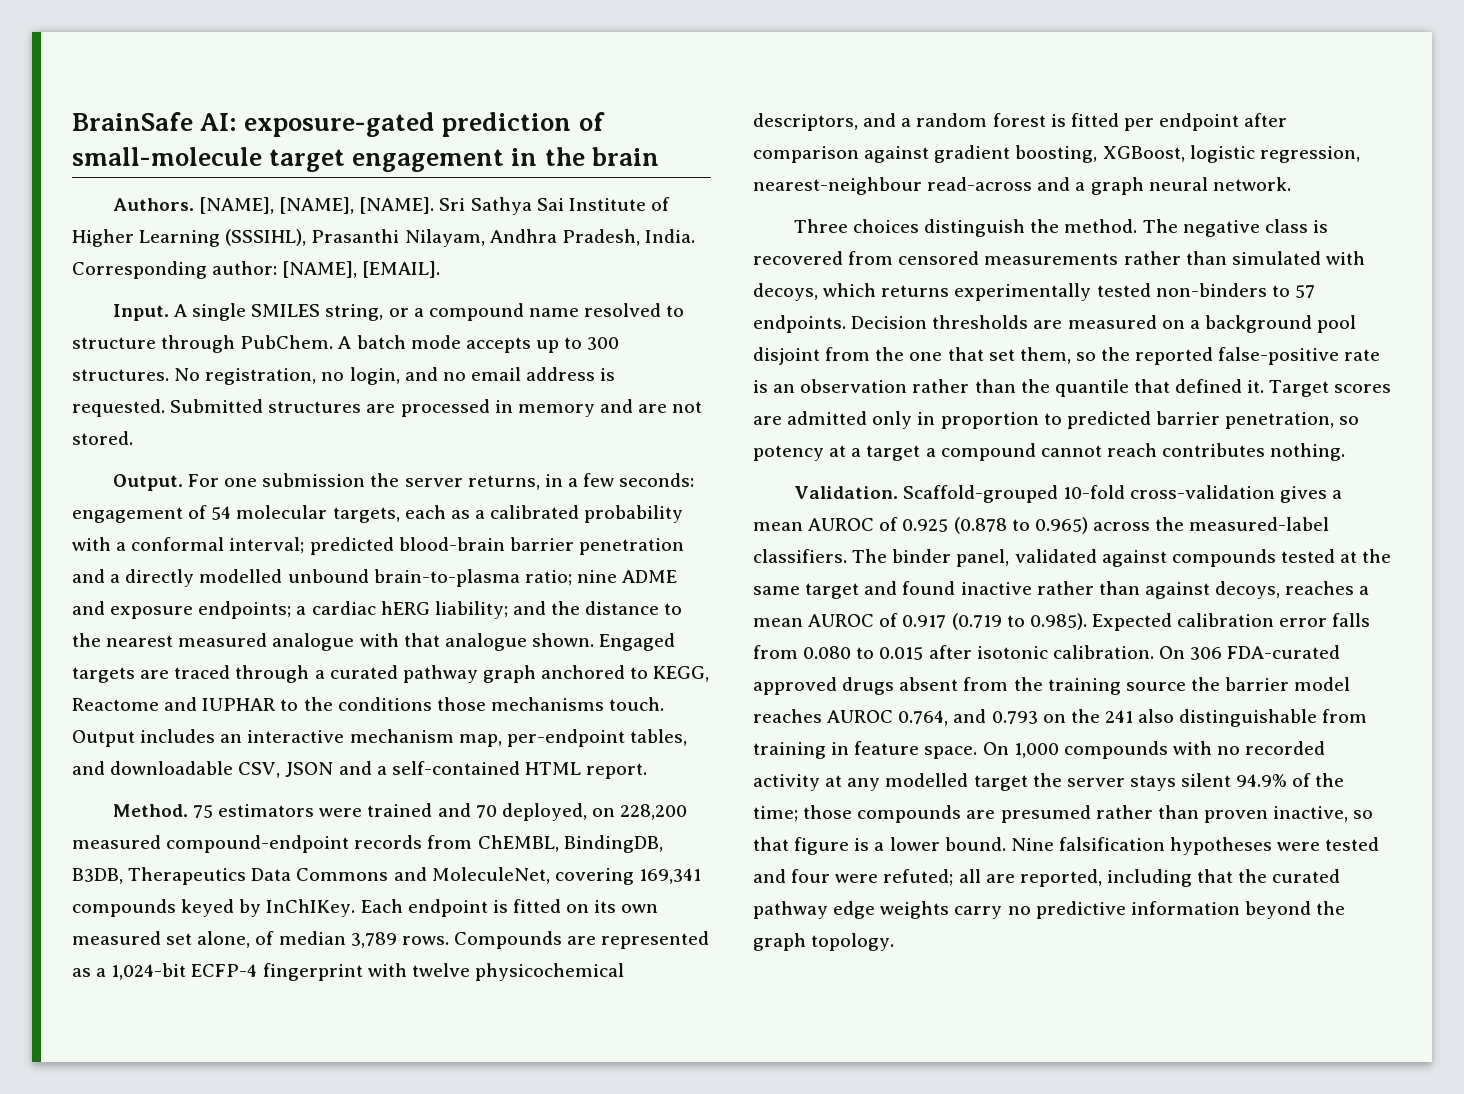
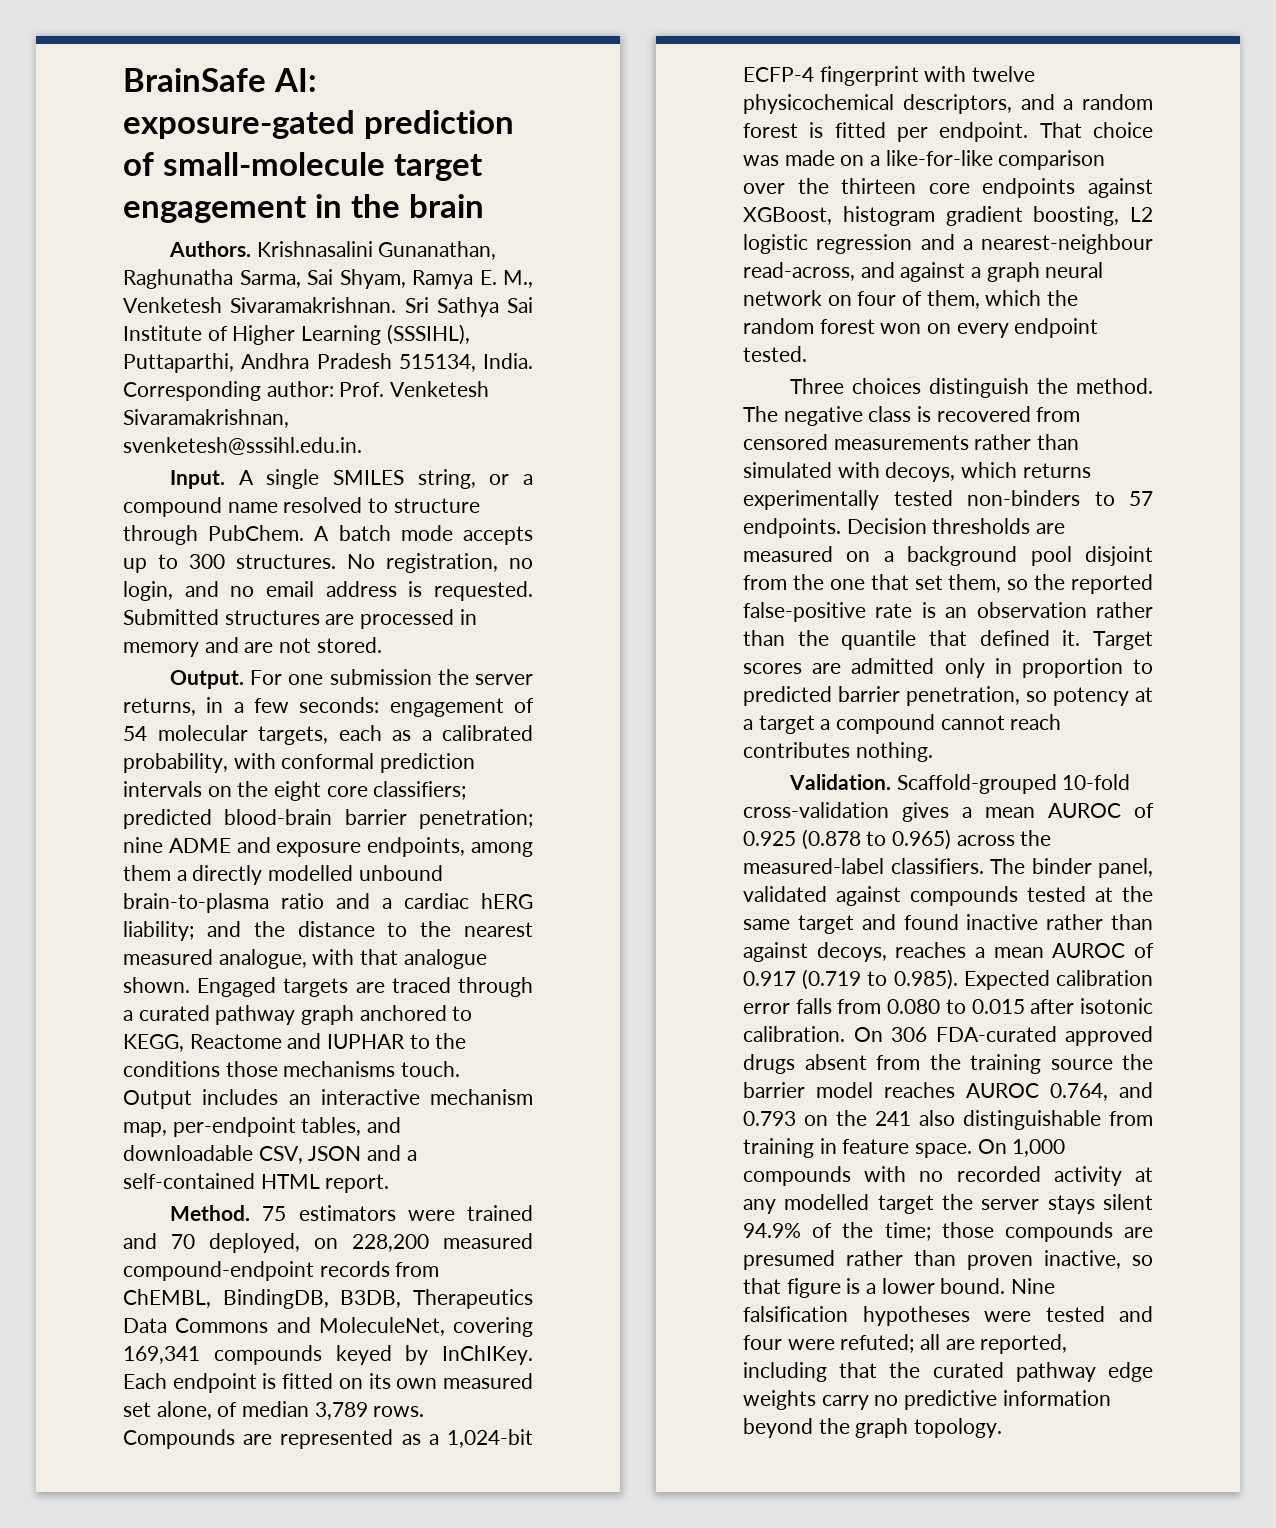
- [NAME], [NAME], [NAME].
+ Krishnasalini Gunanathan, Raghunatha Sarma, Sai Shyam, Ramya E. M., Venketesh Sivaramakrishnan.
- Sri Sathya Sai Institute of Higher Learning (SSSIHL), Prasanthi Nilayam, Andhra Pradesh, India. Corresponding author: [NAME], [EMAIL].
+ Sri Sathya Sai Institute of Higher Learning (SSSIHL), Puttaparthi, Andhra Pradesh 515134, India. Corresponding author: Prof. Venketesh Sivaramakrishnan, svenketesh@sssihl.edu.in.
- For one submission the server returns, in a few seconds: engagement of 54 molecular targets, each as a calibrated probability with a conformal interval; predicted blood-brain barrier penetration and a directly modelled unbound brain-to-plasma ratio; nine ADME and exposure endpoints; a cardiac hERG liability; and the distance to the nearest measured analogue with that analogue shown.
+ For one submission the server returns, in a few seconds: engagement of 54 molecular targets, each as a calibrated probability, with conformal prediction intervals on the eight core classifiers; predicted blood-brain barrier penetration; nine ADME and exposure endpoints, among them a directly modelled unbound brain-to-plasma ratio and a cardiac hERG liability; and the distance to the nearest measured analogue, with that analogue shown.
- Compounds are represented as a 1,024-bit ECFP-4 fingerprint with twelve physicochemical descriptors, and a random forest is fitted per endpoint after comparison against gradient boosting, XGBoost, logistic regression, nearest-neighbour read-across and a graph neural network.
+ Compounds are represented as a 1,024-bit ECFP-4 fingerprint with twelve physicochemical descriptors, and a random forest is fitted per endpoint. That choice was made on a like-for-like comparison over the thirteen core endpoints against XGBoost, histogram gradient boosting, L2 logistic regression and a nearest-neighbour read-across, and against a graph neural network on four of them, which the random forest won on every endpoint tested.

